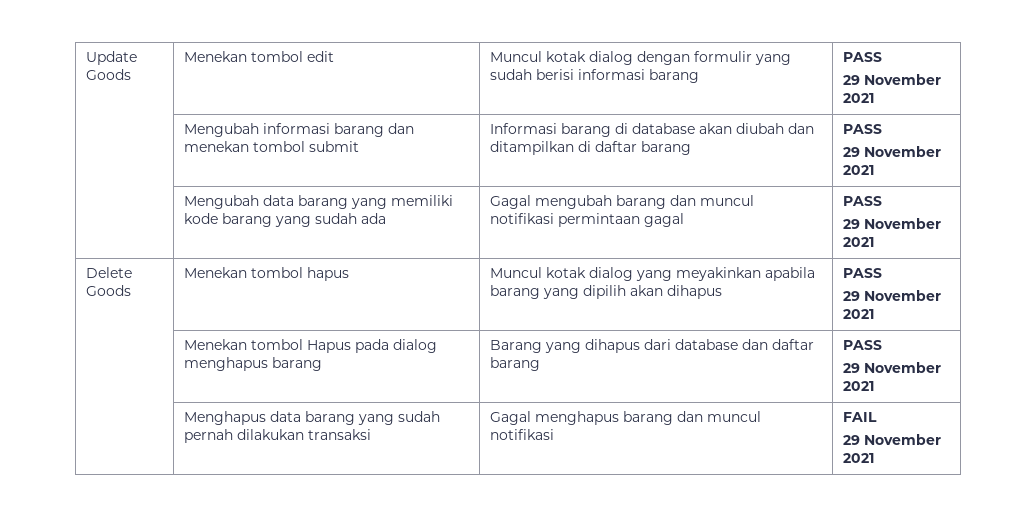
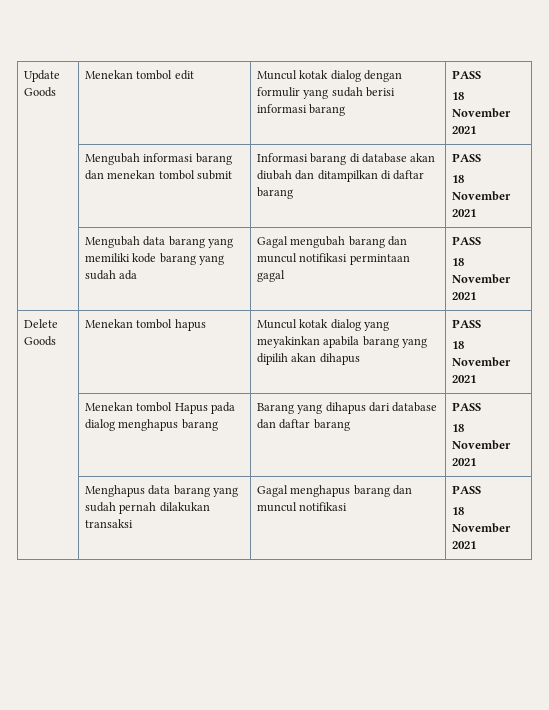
  Update Goods | Menekan tombol edit | Muncul kotak dialog dengan formulir yang sudah berisi informasi barang | PASS
- 29 November 2021
+ 18 November 2021
  | Mengubah informasi barang dan menekan tombol submit | Informasi barang di database akan diubah dan ditampilkan di daftar barang | PASS
- 29 November 2021
+ 18 November 2021
  | Mengubah data barang yang memiliki kode barang yang sudah ada | Gagal mengubah barang dan muncul notifikasi permintaan gagal | PASS
- 29 November 2021
+ 18 November 2021
  Delete Goods | Menekan tombol hapus | Muncul kotak dialog yang meyakinkan apabila barang yang dipilih akan dihapus | PASS
- 29 November 2021
+ 18 November 2021
  | Menekan tombol Hapus pada dialog menghapus barang | Barang yang dihapus dari database dan daftar barang | PASS
- 29 November 2021
+ 18 November 2021
- | Menghapus data barang yang sudah pernah dilakukan transaksi | Gagal menghapus barang dan muncul notifikasi | FAIL
- 29 November 2021
+ | Menghapus data barang yang sudah pernah dilakukan transaksi | Gagal menghapus barang dan muncul notifikasi | PASS
+ 18 November 2021

